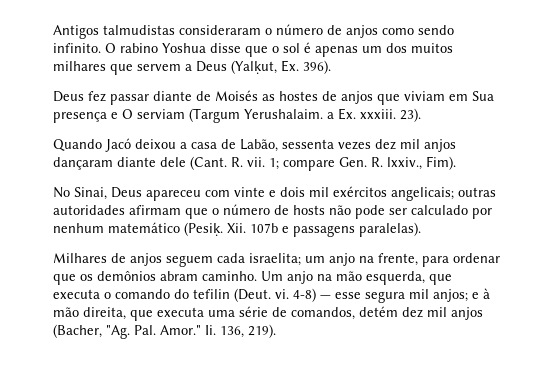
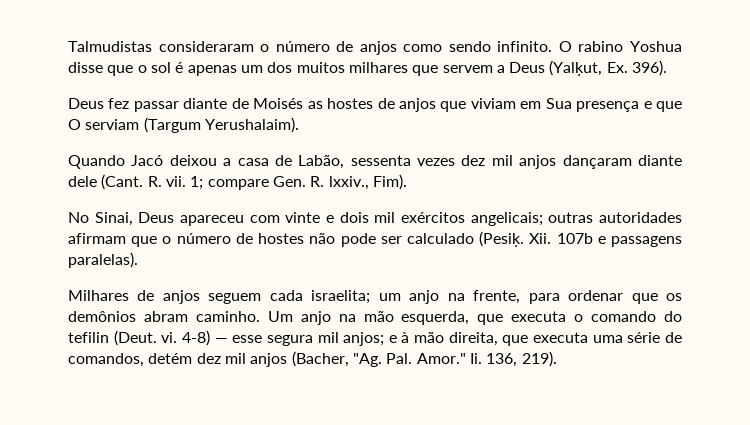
- Antigos talmudistas consideraram o número de anjos como sendo infinito.
+ Talmudistas consideraram o número de anjos como sendo infinito.
- Deus fez passar diante de Moisés as hostes de anjos que viviam em Sua presença e O serviam (Targum Yerushalaim. a Ex. xxxiii. 23).
+ Deus fez passar diante de Moisés as hostes de anjos que viviam em Sua presença e que O serviam (Targum Yerushalaim).
- No Sinai, Deus apareceu com vinte e dois mil exércitos angelicais; outras autoridades afirmam que o número de hosts não pode ser calculado por nenhum matemático (Pesiḳ.
+ No Sinai, Deus apareceu com vinte e dois mil exércitos angelicais; outras autoridades afirmam que o número de hostes não pode ser calculado (Pesiḳ.

